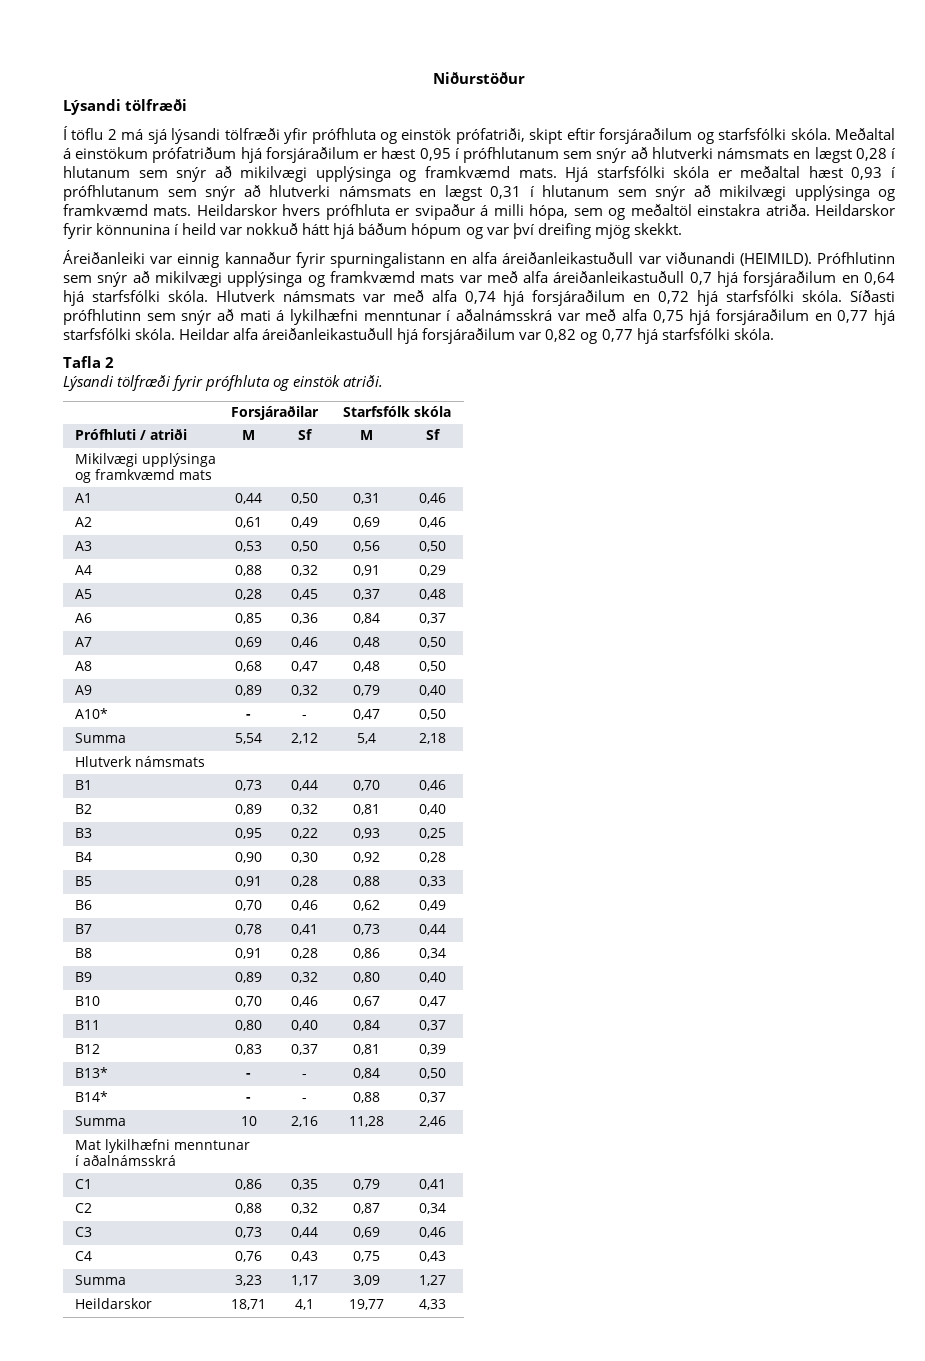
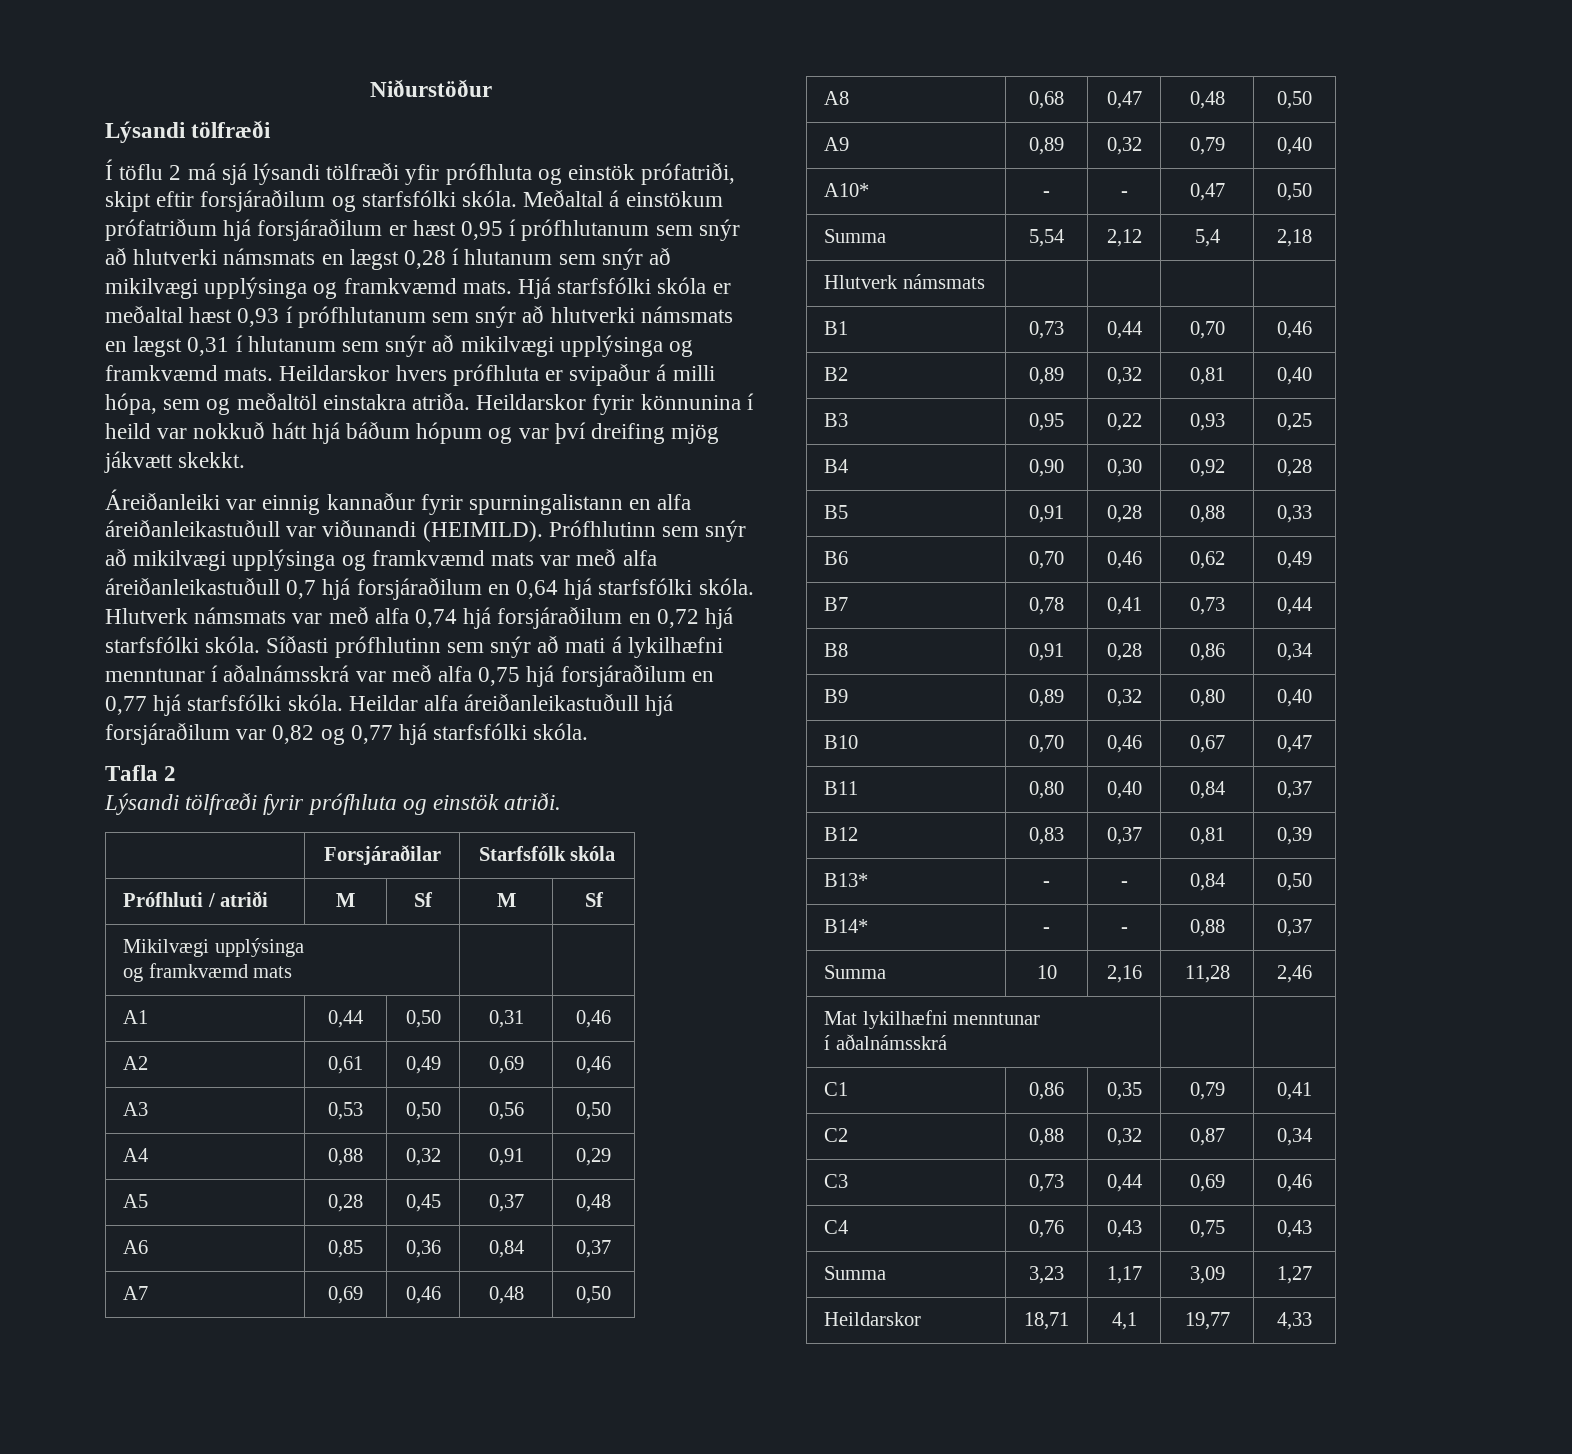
- Heildarskor fyrir könnunina í heild var nokkuð hátt hjá báðum hópum og var því dreifing mjög skekkt.
+ Heildarskor fyrir könnunina í heild var nokkuð hátt hjá báðum hópum og var því dreifing mjög jákvætt skekkt.

